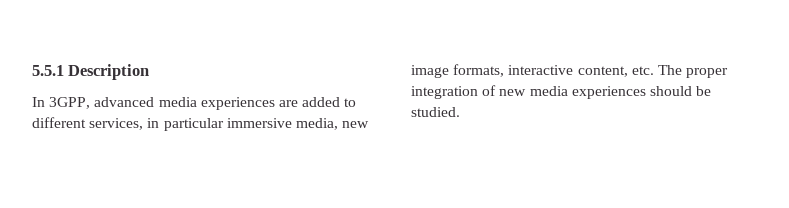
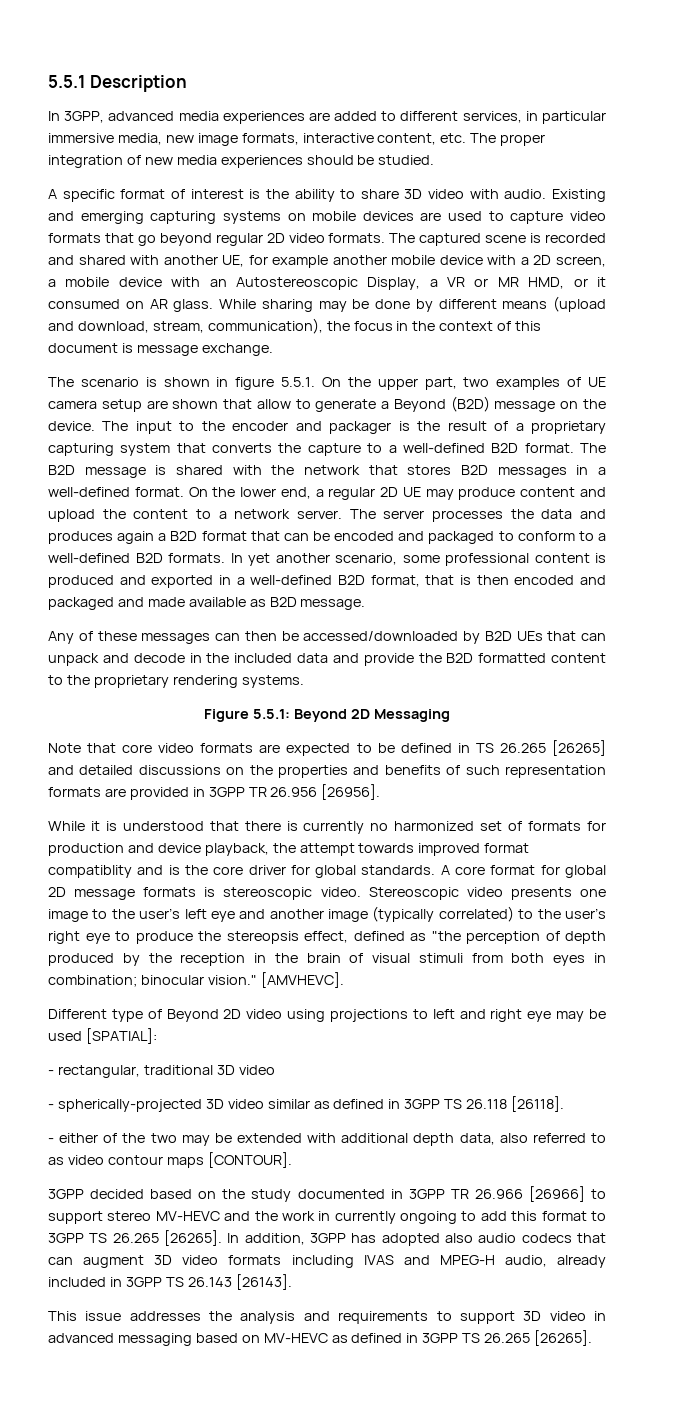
+ A specific format of interest is the ability to share 3D video with audio. Existing and emerging capturing systems on mobile devices are used to capture video formats that go beyond regular 2D video formats. The captured scene is recorded and shared with another UE, for example another mobile device with a 2D screen, a mobile device with an Autostereoscopic Display, a VR or MR HMD, or it consumed on AR glass. While sharing may be done by different means (upload and download, stream, communication), the focus in the context of this document is message exchange.
+ The scenario is shown in figure 5.5.1. On the upper part, two examples of UE camera setup are shown that allow to generate a Beyond (B2D) message on the device. The input to the encoder and packager is the result of a proprietary capturing system that converts the capture to a well-defined B2D format. The B2D message is shared with the network that stores B2D messages in a well-defined format. On the lower end, a regular 2D UE may produce content and upload the content to a network server. The server processes the data and produces again a B2D format that can be encoded and packaged to conform to a well-defined B2D formats. In yet another scenario, some professional content is produced and exported in a well-defined B2D format, that is then encoded and packaged and made available as B2D message.
+ Any of these messages can then be accessed/downloaded by B2D UEs that can unpack and decode in the included data and provide the B2D formatted content to the proprietary rendering systems.
+ Figure 5.5.1: Beyond 2D Messaging
+ Note that core video formats are expected to be defined in TS 26.265 [26265] and detailed discussions on the properties and benefits of such representation formats are provided in 3GPP TR 26.956 [26956].
+ While it is understood that there is currently no harmonized set of formats for production and device playback, the attempt towards improved format compatiblity and is the core driver for global standards. A core format for global 2D message formats is stereoscopic video. Stereoscopic video presents one image to the user’s left eye and another image (typically correlated) to the user’s right eye to produce the stereopsis effect, defined as "the perception of depth produced by the reception in the brain of visual stimuli from both eyes in combination; binocular vision." [AMVHEVC].
+ Different type of Beyond 2D video using projections to left and right eye may be used [SPATIAL]:
+ - rectangular, traditional 3D video
+ - spherically-projected 3D video similar as defined in 3GPP TS 26.118 [26118].
+ - either of the two may be extended with additional depth data, also referred to as video contour maps [CONTOUR].
+ 3GPP decided based on the study documented in 3GPP TR 26.966 [26966] to support stereo MV-HEVC and the work in currently ongoing to add this format to 3GPP TS 26.265 [26265]. In addition, 3GPP has adopted also audio codecs that can augment 3D video formats including IVAS and MPEG-H audio, already included in 3GPP TS 26.143 [26143].
+ This issue addresses the analysis and requirements to support 3D video in advanced messaging based on MV-HEVC as defined in 3GPP TS 26.265 [26265].

